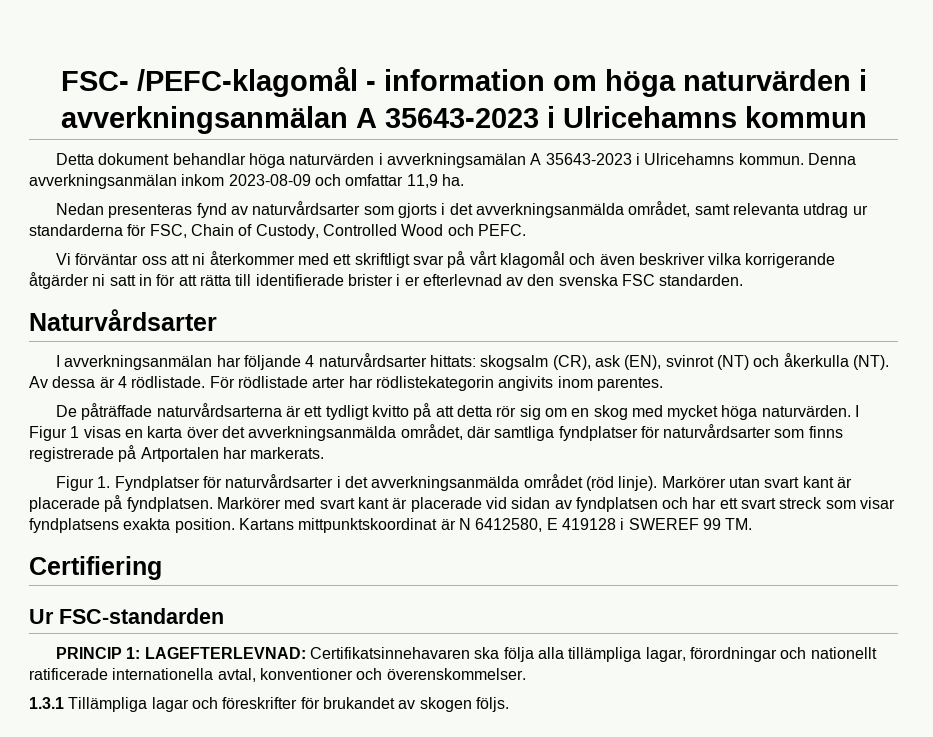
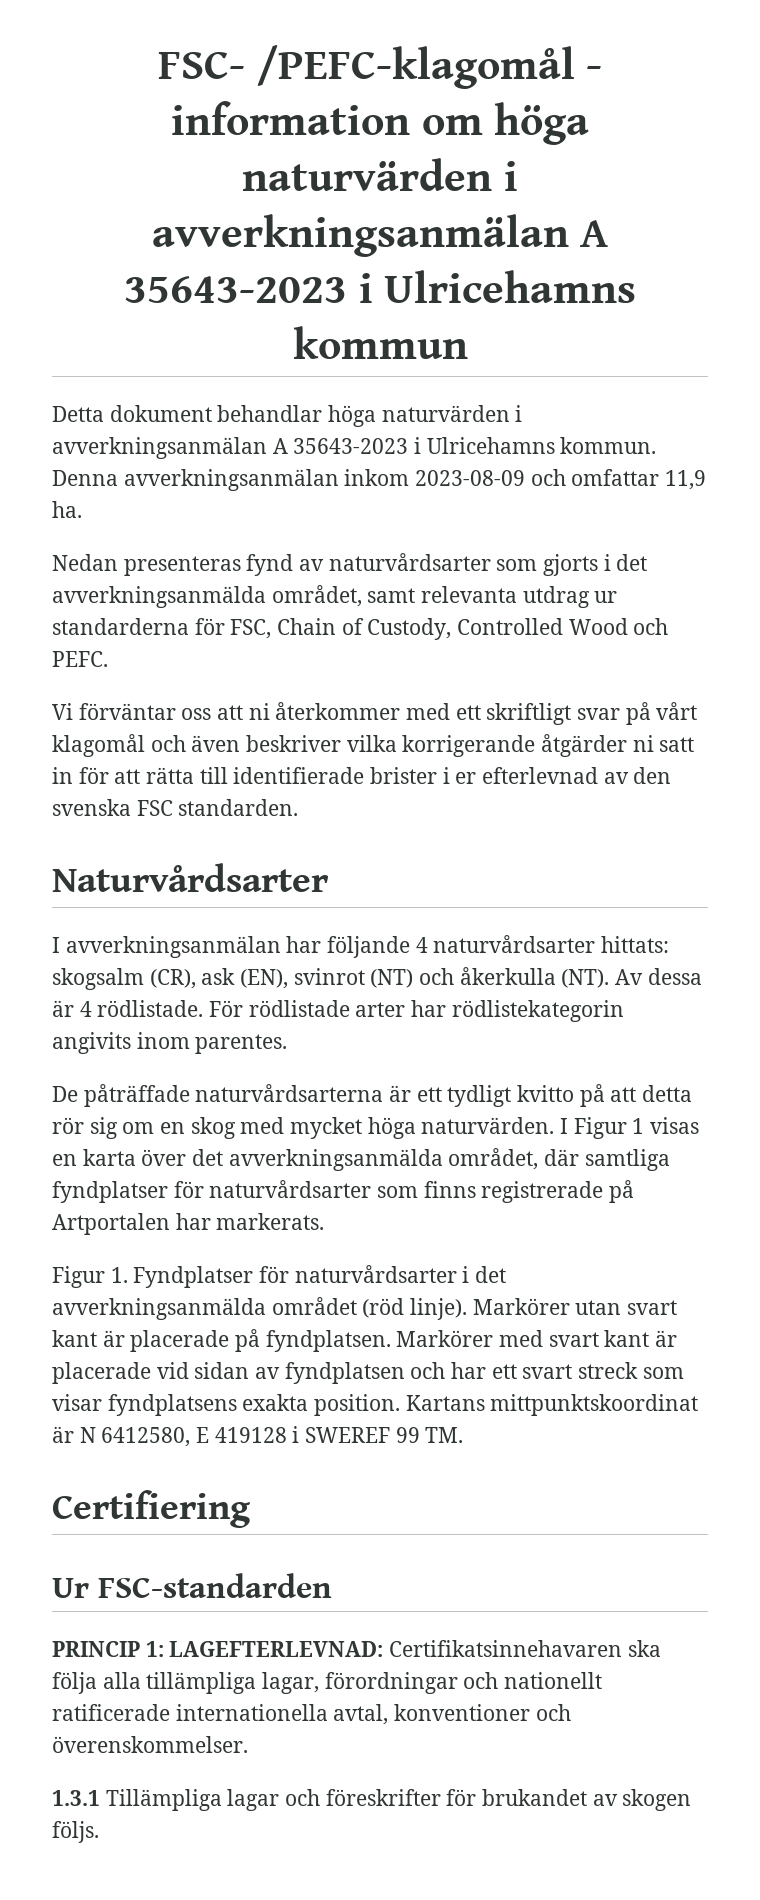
- Detta dokument behandlar höga naturvärden i avverkningsamälan A 35643-2023 i Ulricehamns kommun.
+ Detta dokument behandlar höga naturvärden i avverkningsanmälan A 35643-2023 i Ulricehamns kommun.

